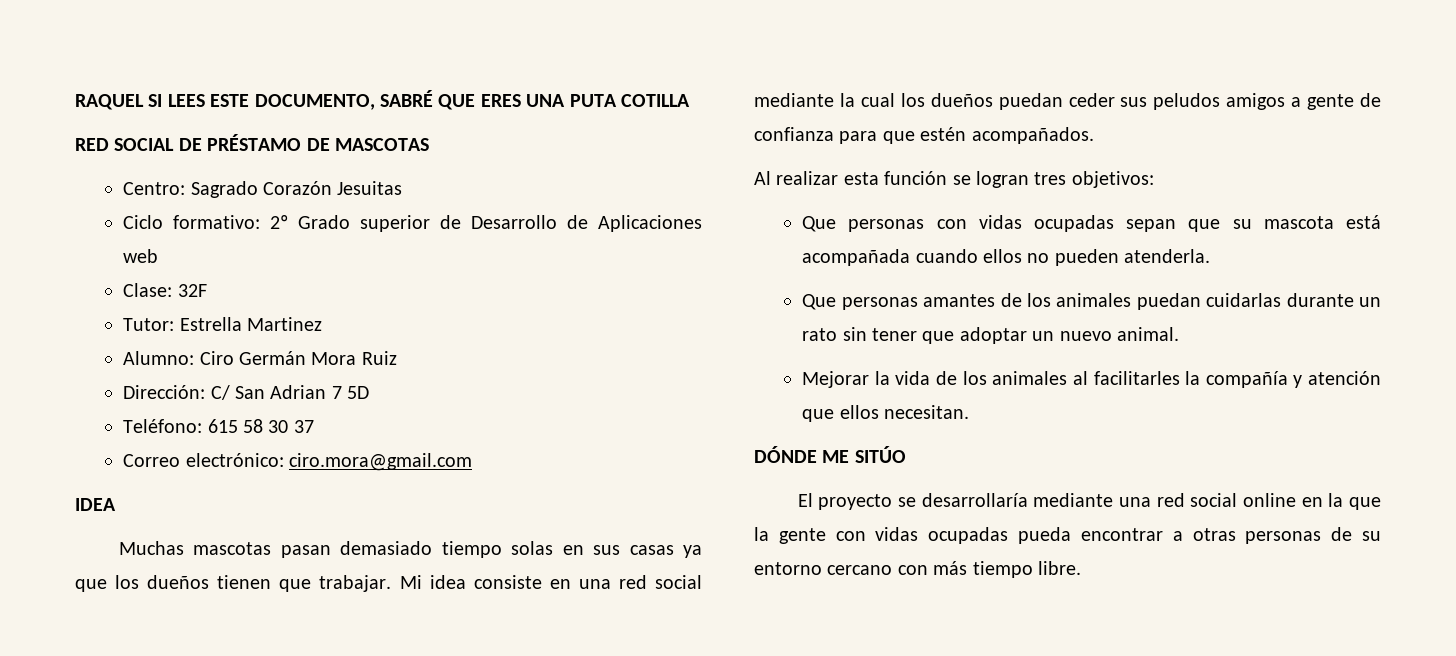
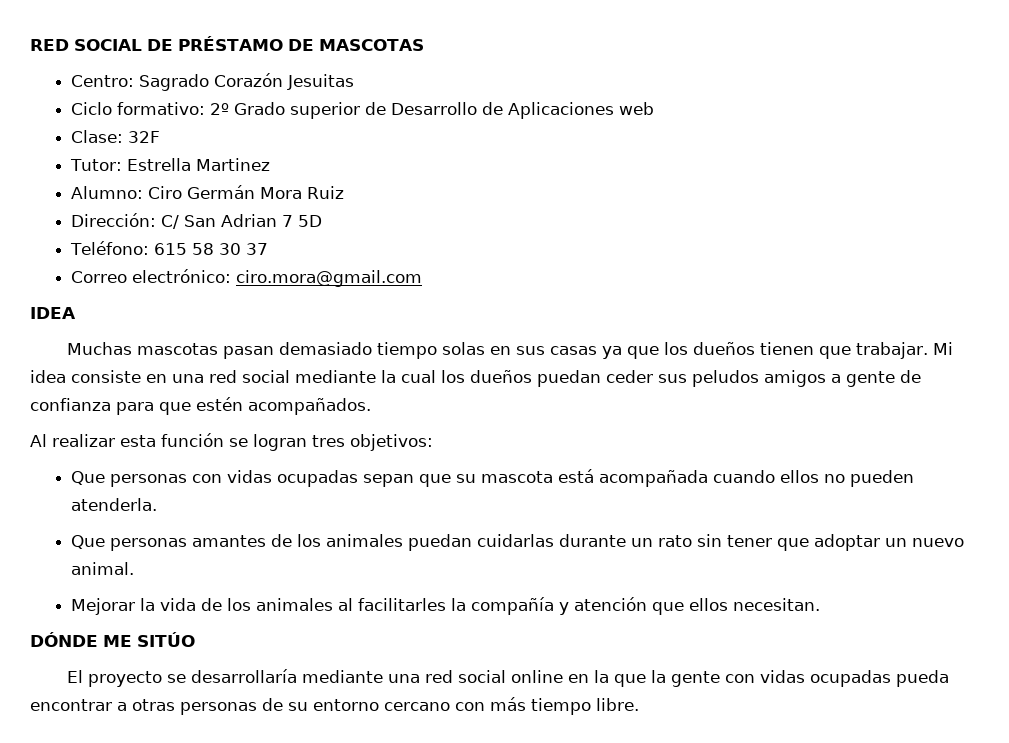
- RAQUEL SI LEES ESTE DOCUMENTO, SABRÉ QUE ERES UNA PUTA COTILLA

